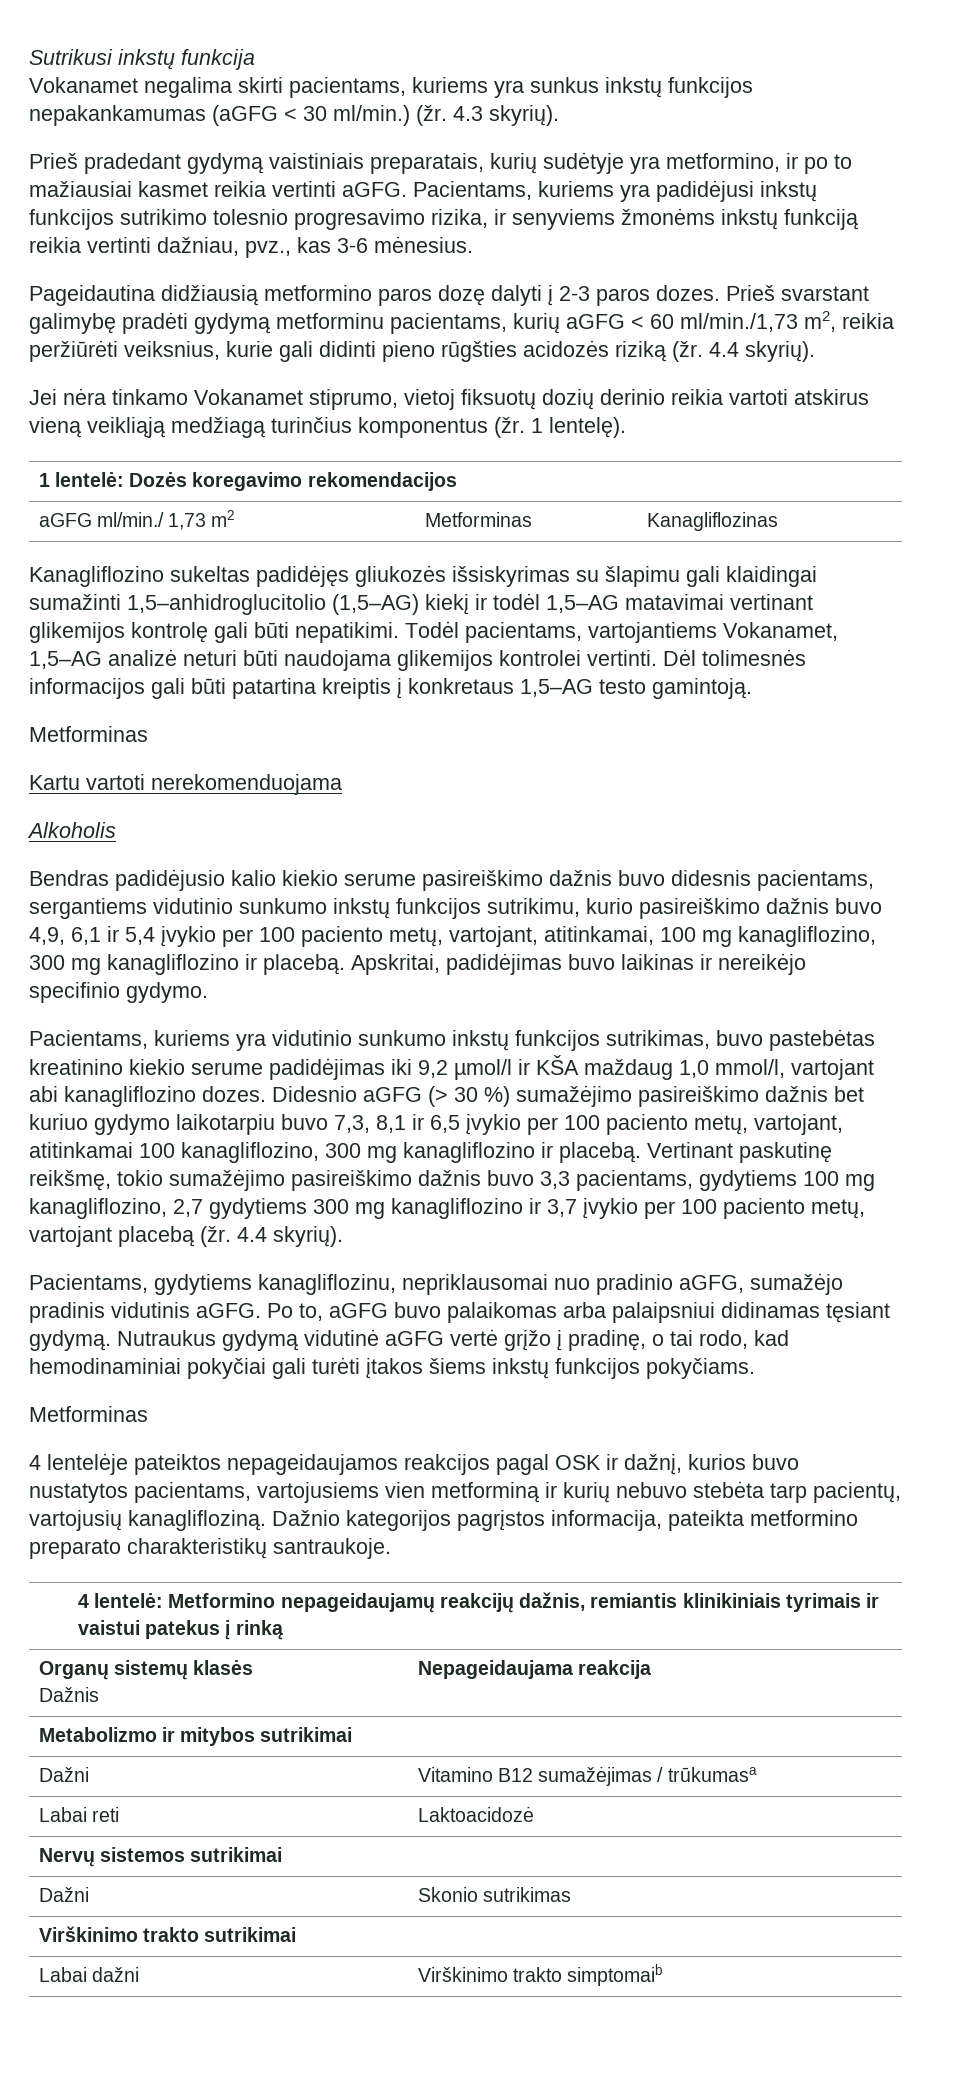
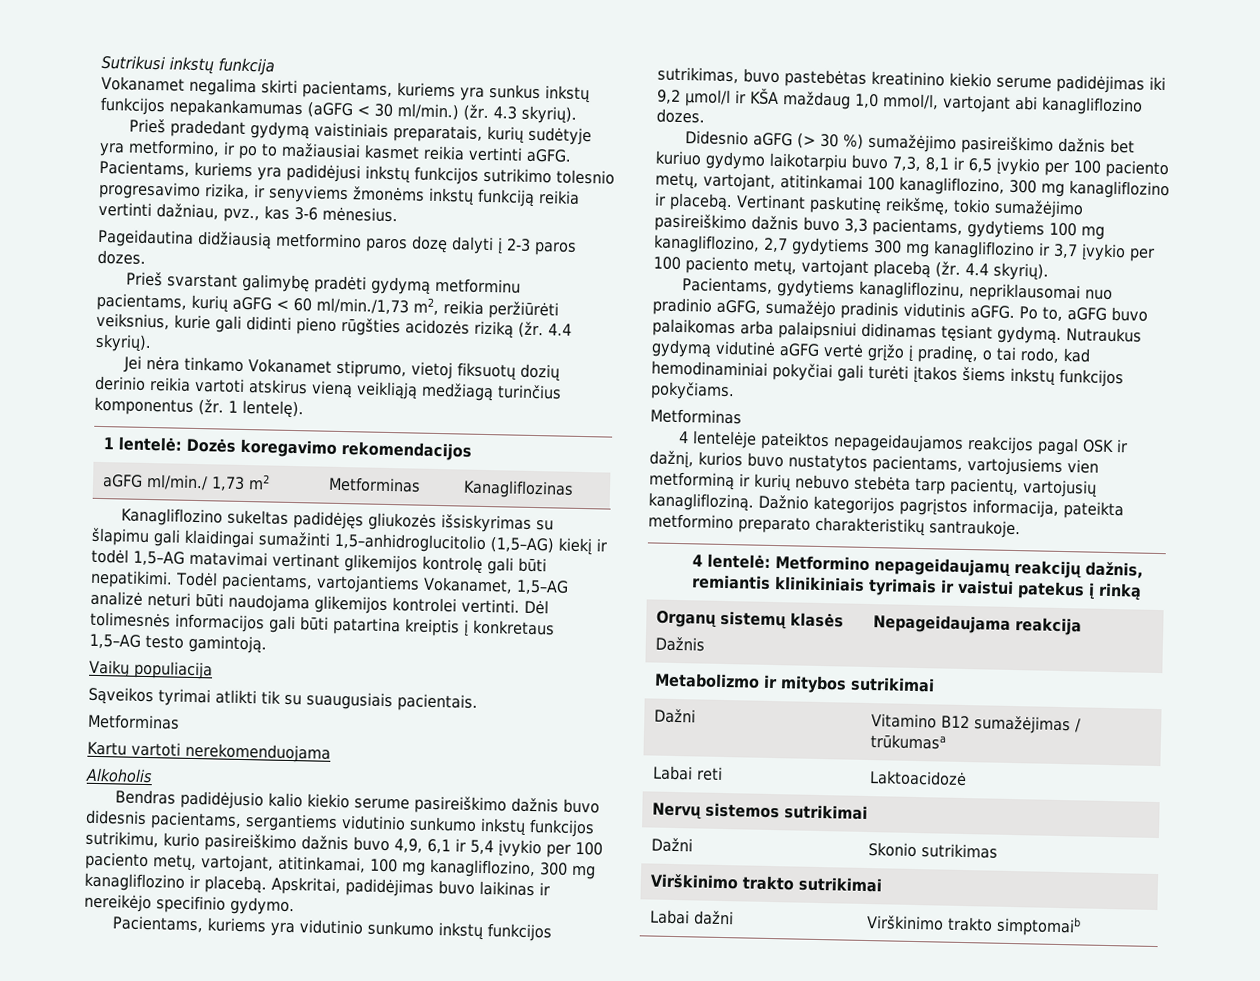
- Pageidautina didžiausią metformino paros dozę dalyti į 2-3 paros dozes. Prieš svarstant galimybę pradėti gydymą metforminu pacientams, kurių aGFG < 60 ml/min./1,73 m2, reikia peržiūrėti veiksnius, kurie gali didinti pieno rūgšties acidozės riziką (žr.
+ Pageidautina didžiausią metformino paros dozę dalyti į 2-3 paros dozes.
+ Prieš svarstant galimybę pradėti gydymą metforminu pacientams, kurių aGFG < 60 ml/min./1,73 m2, reikia peržiūrėti veiksnius, kurie gali didinti pieno rūgšties acidozės riziką (žr.
+ Vaikų populiacija
+ Sąveikos tyrimai atlikti tik su suaugusiais pacientais.
- Pacientams, kuriems yra vidutinio sunkumo inkstų funkcijos sutrikimas, buvo pastebėtas kreatinino kiekio serume padidėjimas iki 9,2 µmol/l ir KŠA maždaug 1,0 mmol/l, vartojant abi kanagliflozino dozes. Didesnio aGFG (> 30 %) sumažėjimo pasireiškimo dažnis bet kuriuo gydymo laikotarpiu buvo 7,3, 8,1 ir 6,5 įvykio per 100 paciento metų, vartojant, atitinkamai 100 kanagliflozino, 300 mg kanagliflozino ir placebą.
+ Pacientams, kuriems yra vidutinio sunkumo inkstų funkcijos sutrikimas, buvo pastebėtas kreatinino kiekio serume padidėjimas iki 9,2 µmol/l ir KŠA maždaug 1,0 mmol/l, vartojant abi kanagliflozino dozes.
+ Didesnio aGFG (> 30 %) sumažėjimo pasireiškimo dažnis bet kuriuo gydymo laikotarpiu buvo 7,3, 8,1 ir 6,5 įvykio per 100 paciento metų, vartojant, atitinkamai 100 kanagliflozino, 300 mg kanagliflozino ir placebą.

